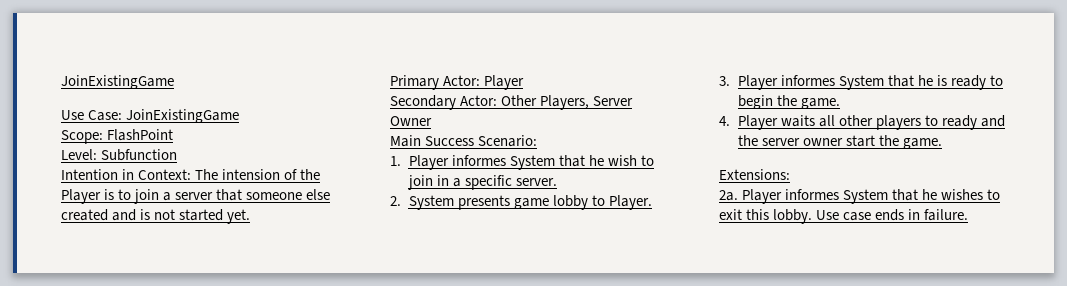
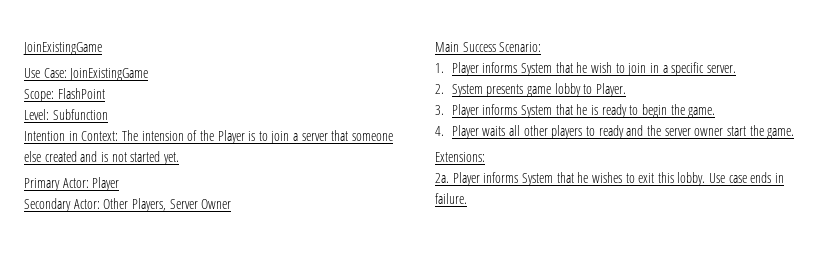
- 1. Player informes System that he wish to join in a specific server.
+ 1. Player informs System that he wish to join in a specific server.
- 3. Player informes System that he is ready to begin the game.
+ 3. Player informs System that he is ready to begin the game.
- Player informes System that he wishes to exit this lobby.
+ Player informs System that he wishes to exit this lobby.

